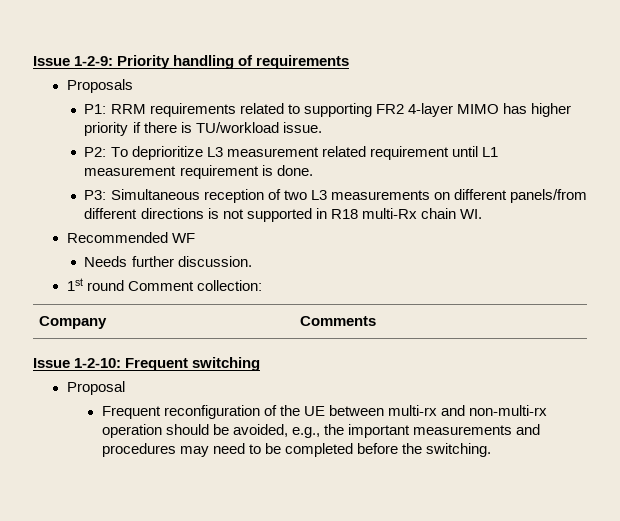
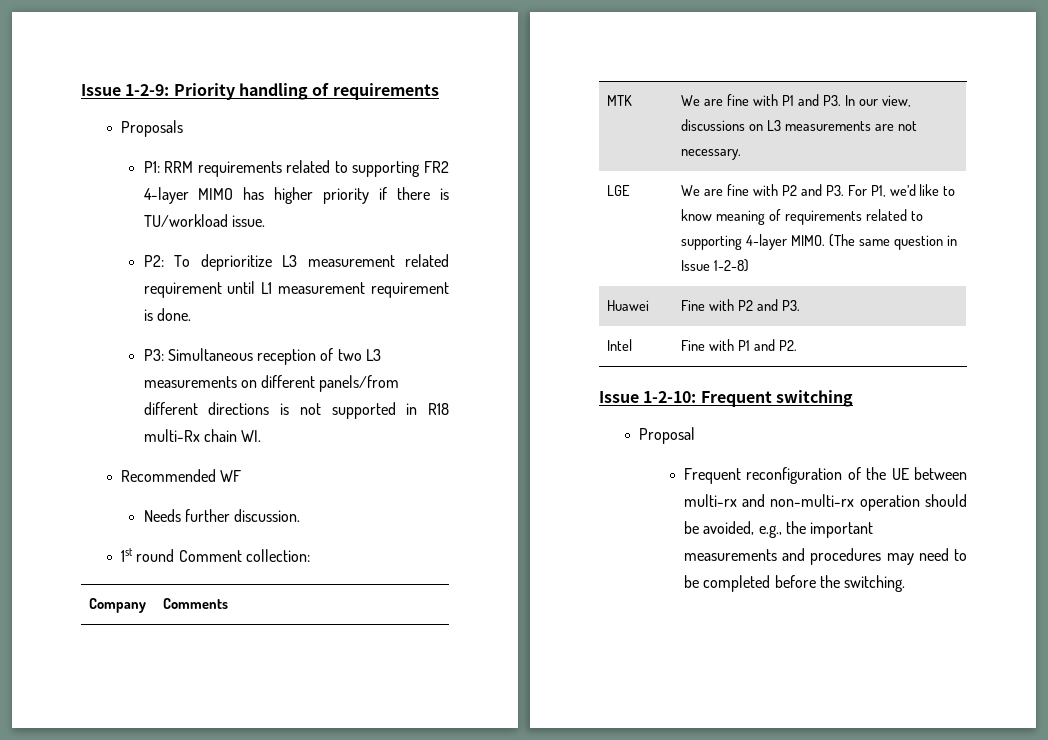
+ MTK | We are fine with P1 and P3. In our view, discussions on L3 measurements are not necessary.
+ LGE | We are fine with P2 and P3. For P1, we’d like to know meaning of requirements related to supporting 4-layer MIMO. (The same question in Issue 1-2-8)
+ Huawei | Fine with P2 and P3.
+ Intel | Fine with P1 and P2.

